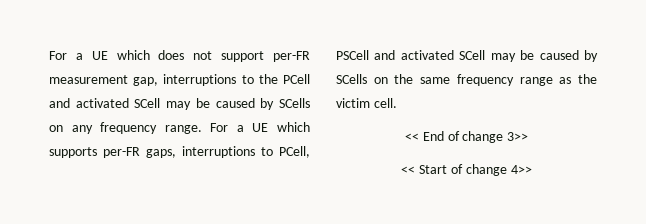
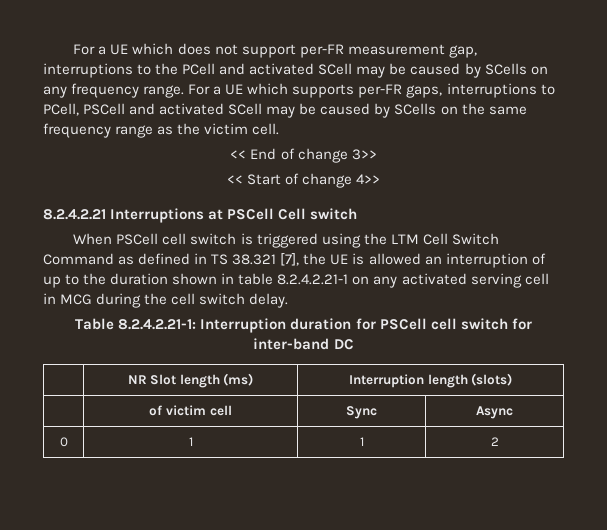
+ 8.2.4.2.21 Interruptions at PSCell Cell switch
+ When PSCell cell switch is triggered using the LTM Cell Switch Command as defined in TS 38.321 [7], the UE is allowed an interruption of up to the duration shown in table 8.2.4.2.21-1 on any activated serving cell in MCG during the cell switch delay.
+ Table 8.2.4.2.21-1: Interruption duration for PSCell cell switch for inter-band DC
+ | NR Slot length (ms) | Interruption length (slots)
+ | of victim cell | Sync | Async
+ 0 | 1 | 1 | 2

